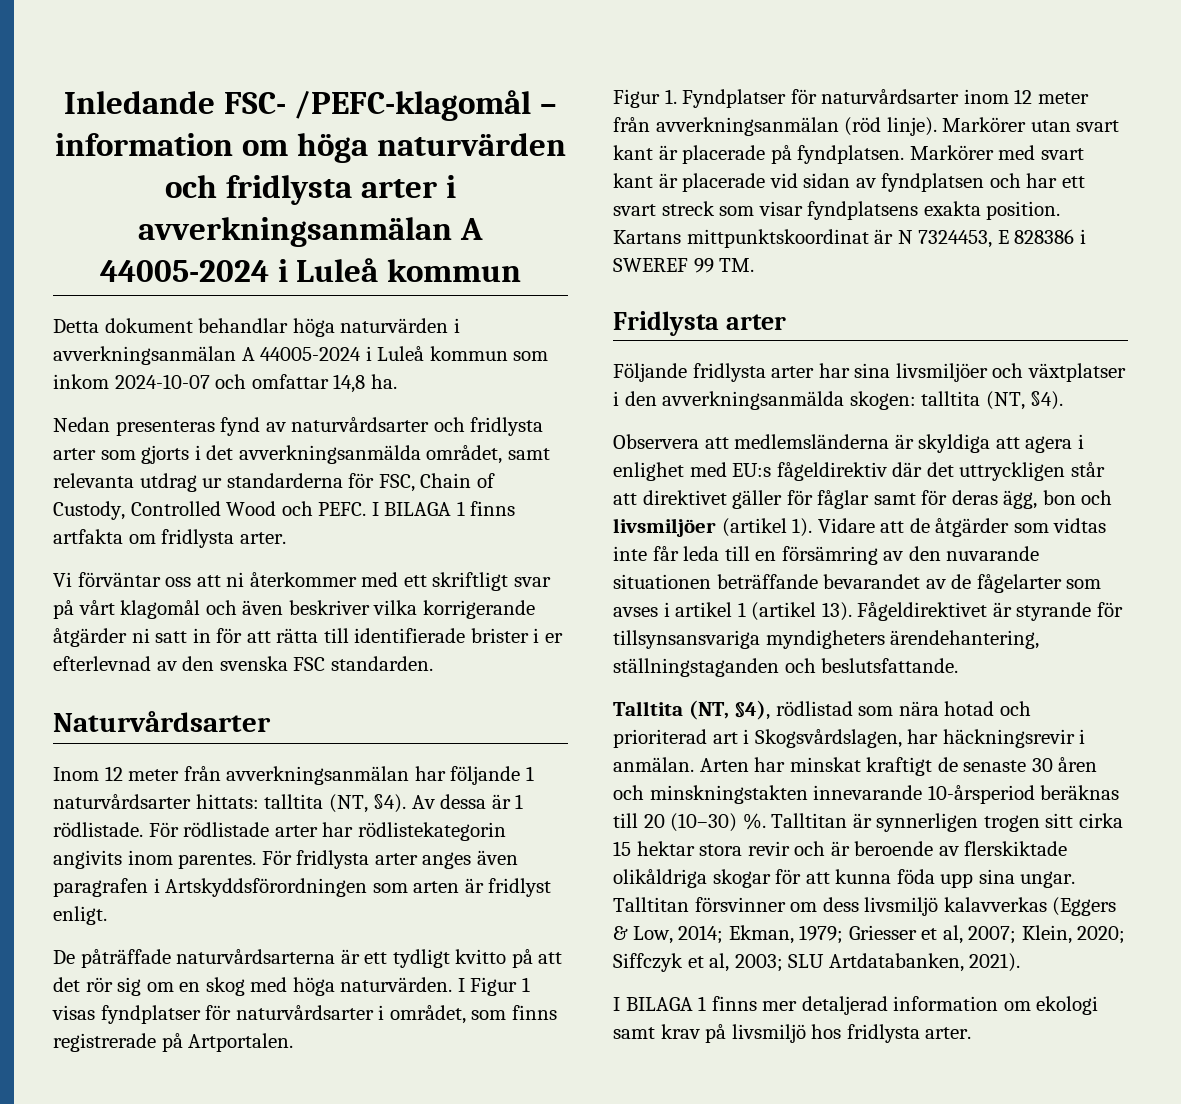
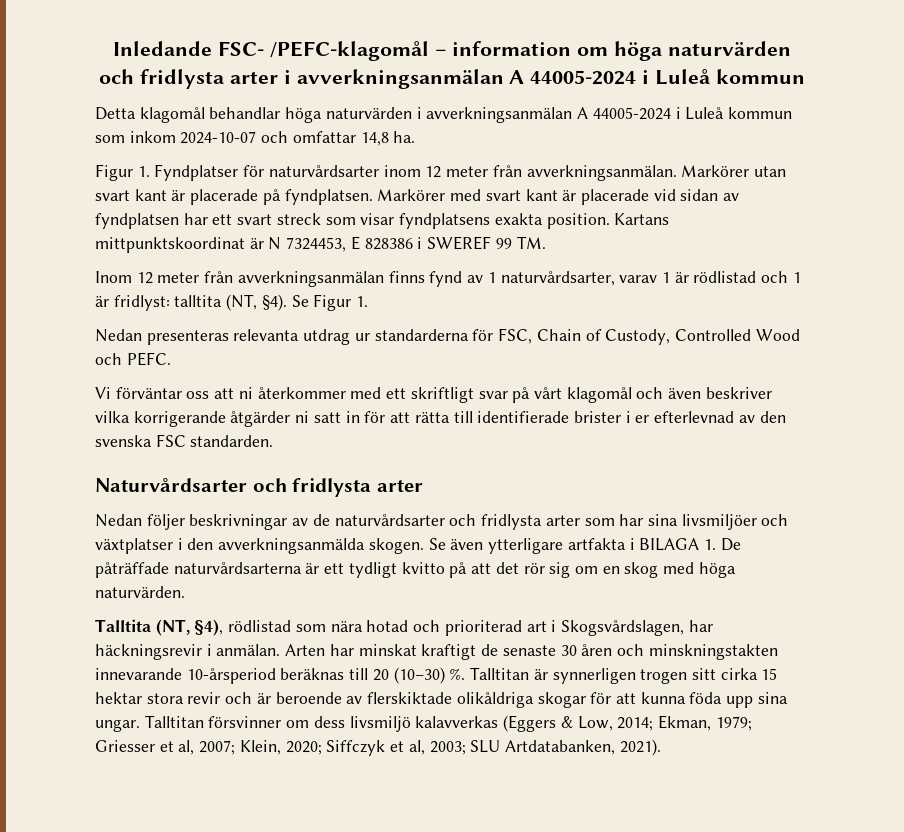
- Detta dokument behandlar höga naturvärden i avverkningsanmälan A 44005-2024 i Luleå kommun som inkom 2024-10-07 och omfattar 14,8 ha.
+ Detta klagomål behandlar höga naturvärden i avverkningsanmälan A 44005-2024 i Luleå kommun som inkom 2024-10-07 och omfattar 14,8 ha.
- Nedan presenteras fynd av naturvårdsarter och fridlysta arter som gjorts i det avverkningsanmälda området, samt relevanta utdrag ur standarderna för FSC, Chain of Custody, Controlled Wood och PEFC. I BILAGA 1 finns artfakta om fridlysta arter.
+ Figur 1. Fyndplatser för naturvårdsarter inom 12 meter från avverkningsanmälan. Markörer utan svart kant är placerade på fyndplatsen. Markörer med svart kant är placerade vid sidan av fyndplatsen har ett svart streck som visar fyndplatsens exakta position. Kartans mittpunktskoordinat är N 7324453, E 828386 i SWEREF 99 TM.
+ Inom 12 meter från avverkningsanmälan finns fynd av 1 naturvårdsarter, varav 1 är rödlistad och 1 är fridlyst: talltita (NT, §4). Se Figur 1.
+ Nedan presenteras relevanta utdrag ur standarderna för FSC, Chain of Custody, Controlled Wood och PEFC.
- Naturvårdsarter
- Inom 12 meter från avverkningsanmälan har följande 1 naturvårdsarter hittats: talltita (NT, §4). Av dessa är 1 rödlistade. För rödlistade arter har rödlistekategorin angivits inom parentes. För fridlysta arter anges även paragrafen i Artskyddsförordningen som arten är fridlyst enligt.
- De påträffade naturvårdsarterna är ett tydligt kvitto på att det rör sig om en skog med höga naturvärden. I Figur 1 visas fyndplatser för naturvårdsarter i området, som finns registrerade på Artportalen.
- Figur 1. Fyndplatser för naturvårdsarter inom 12 meter från avverkningsanmälan (röd linje). Markörer utan svart kant är placerade på fyndplatsen. Markörer med svart kant är placerade vid sidan av fyndplatsen och har ett svart streck som visar fyndplatsens exakta position. Kartans mittpunktskoordinat är N 7324453, E 828386 i SWEREF 99 TM.
- Fridlysta arter
- Följande fridlysta arter har sina livsmiljöer och växtplatser i den avverkningsanmälda skogen: talltita (NT, §4).
- Observera att medlemsländerna är skyldiga att agera i enlighet med EU:s fågeldirektiv där det uttryckligen står att direktivet gäller för fåglar samt för deras ägg, bon och livsmiljöer (artikel 1). Vidare att de åtgärder som vidtas inte får leda till en försämring av den nuvarande situationen beträffande bevarandet av de fågelarter som avses i artikel 1 (artikel 13). Fågeldirektivet är styrande för tillsynsansvariga myndigheters ärendehantering, ställningstaganden och beslutsfattande.
+ Naturvårdsarter och fridlysta arter
+ Nedan följer beskrivningar av de naturvårdsarter och fridlysta arter som har sina livsmiljöer och växtplatser i den avverkningsanmälda skogen. Se även ytterligare artfakta i BILAGA 1. De påträffade naturvårdsarterna är ett tydligt kvitto på att det rör sig om en skog med höga naturvärden.
- I BILAGA 1 finns mer detaljerad information om ekologi samt krav på livsmiljö hos fridlysta arter.

